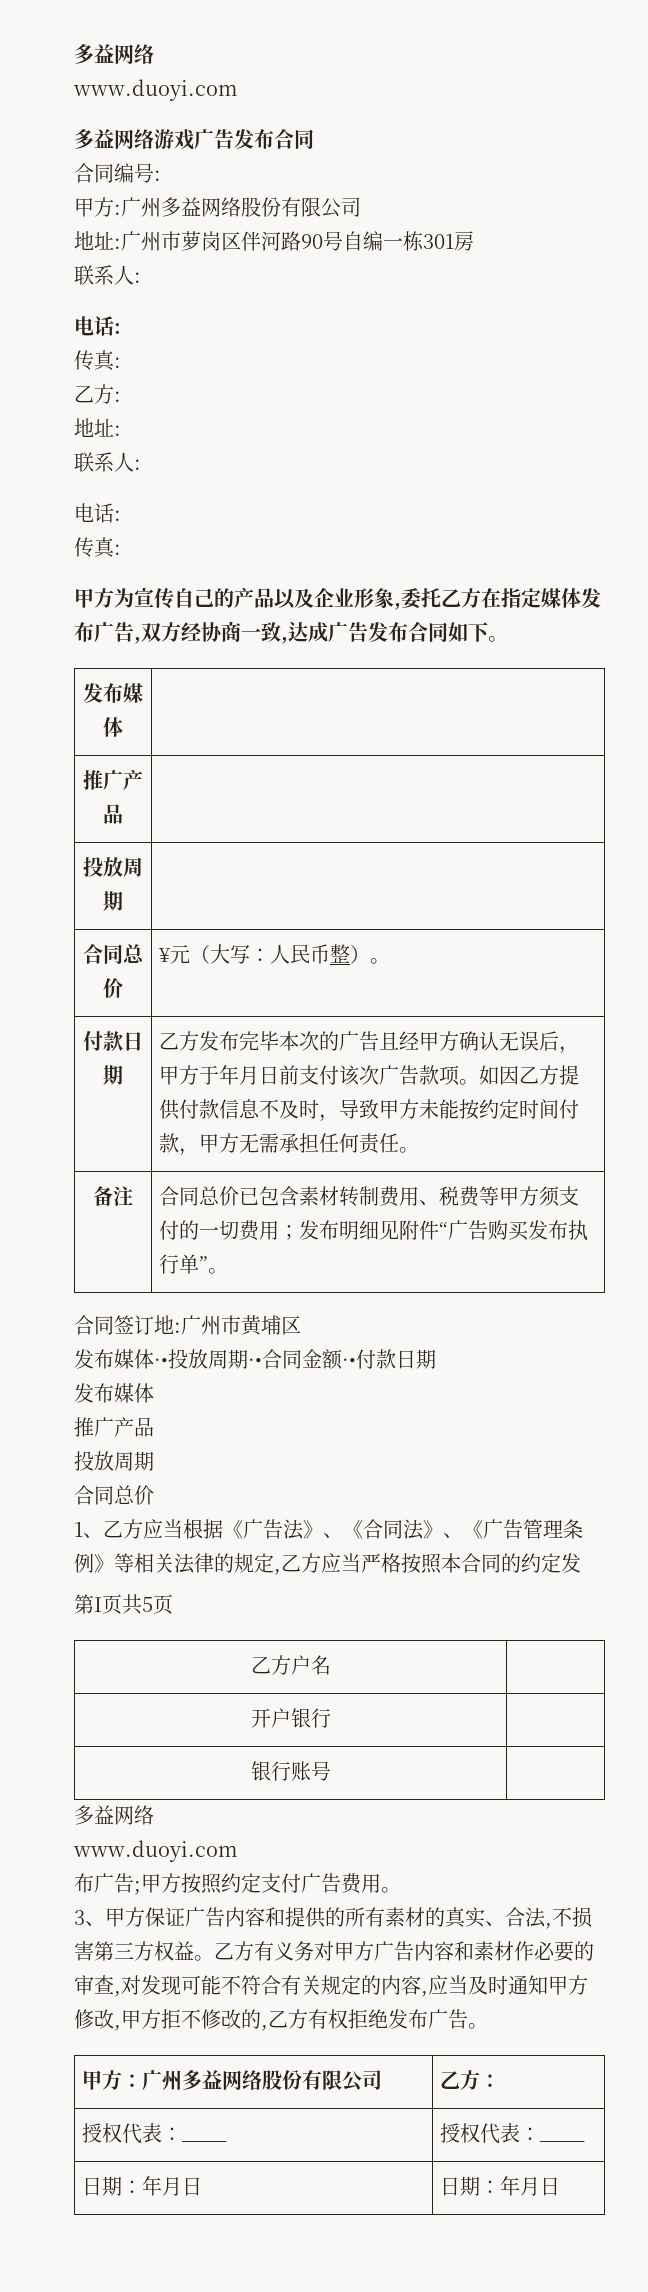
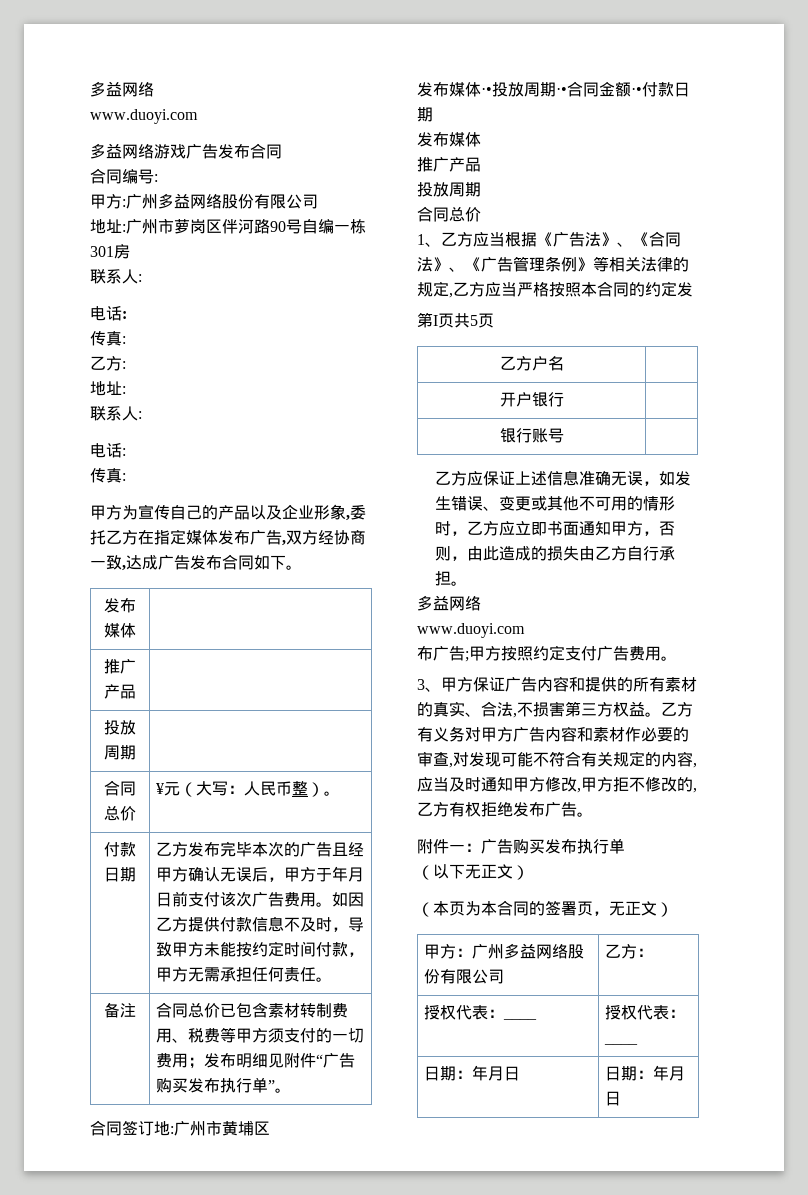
- 付款日期 | 乙方发布完毕本次的广告且经甲方确认无误后，甲方于年月日前支付该次广告款项。如因乙方提供付款信息不及时，导致甲方未能按约定时间付款，甲方无需承担任何责任。
+ 付款日期 | 乙方发布完毕本次的广告且经甲方确认无误后，甲方于年月日前支付该次广告费用。如因乙方提供付款信息不及时，导致甲方未能按约定时间付款，甲方无需承担任何责任。
+ 乙方应保证上述信息准确无误，如发生错误、变更或其他不可用的情形时，乙方应立即书面通知甲方，否则，由此造成的损失由乙方自行承担。
+ 附件一：广告购买发布执行单
+ （以下无正文）
+ （本页为本合同的签署页，无正文）

